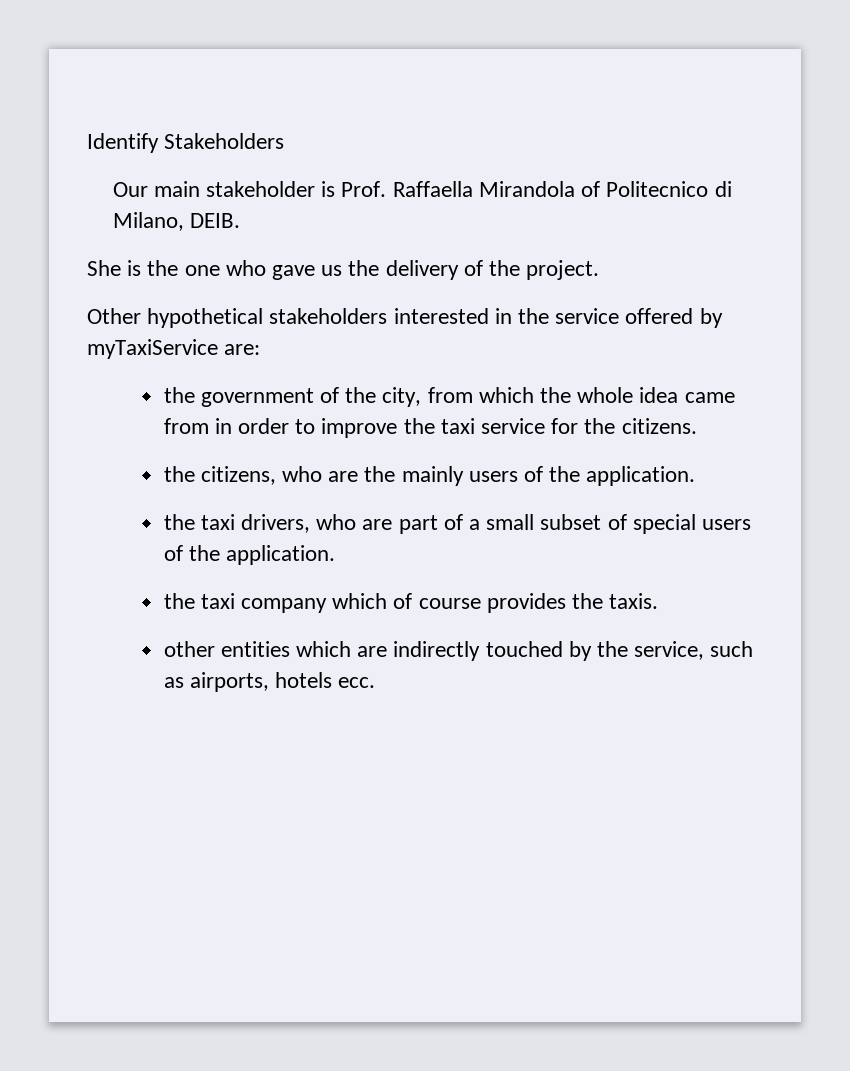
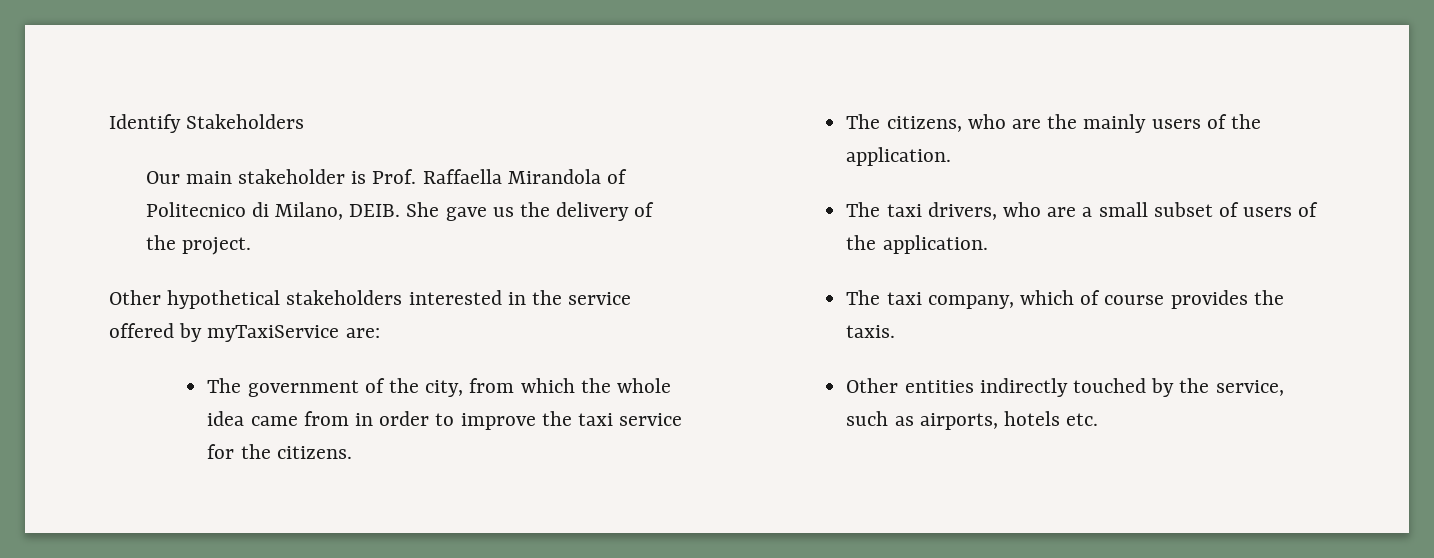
- Our main stakeholder is Prof. Raffaella Mirandola of Politecnico di Milano, DEIB.
- She is the one who gave us the delivery of the project.
+ Our main stakeholder is Prof. Raffaella Mirandola of Politecnico di Milano, DEIB. She gave us the delivery of the project.
- the government of the city, from which the whole idea came from in order to improve the taxi service for the citizens.
+ The government of the city, from which the whole idea came from in order to improve the taxi service for the citizens.
- the citizens, who are the mainly users of the application.
+ The citizens, who are the mainly users of the application.
- the taxi drivers, who are part of a small subset of special users of the application.
- the taxi company which of course provides the taxis.
+ The taxi drivers, who are a small subset of users of the application.
+ The taxi company, which of course provides the taxis.
- other entities which are indirectly touched by the service, such as airports, hotels ecc.
+ Other entities indirectly touched by the service, such as airports, hotels etc.

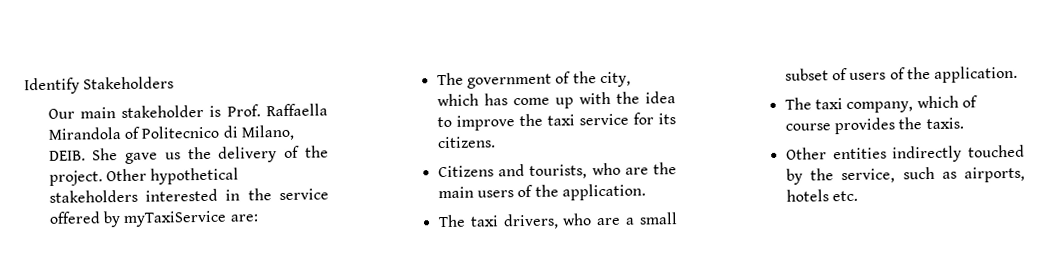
- She gave us the delivery of the project.
- Other hypothetical stakeholders interested in the service offered by myTaxiService are:
+ She gave us the delivery of the project. Other hypothetical stakeholders interested in the service offered by myTaxiService are:
- The government of the city, from which the whole idea came from in order to improve the taxi service for the citizens.
+ The government of the city, which has come up with the idea to improve the taxi service for its citizens.
- The citizens, who are the mainly users of the application.
+ Citizens and tourists, who are the main users of the application.

